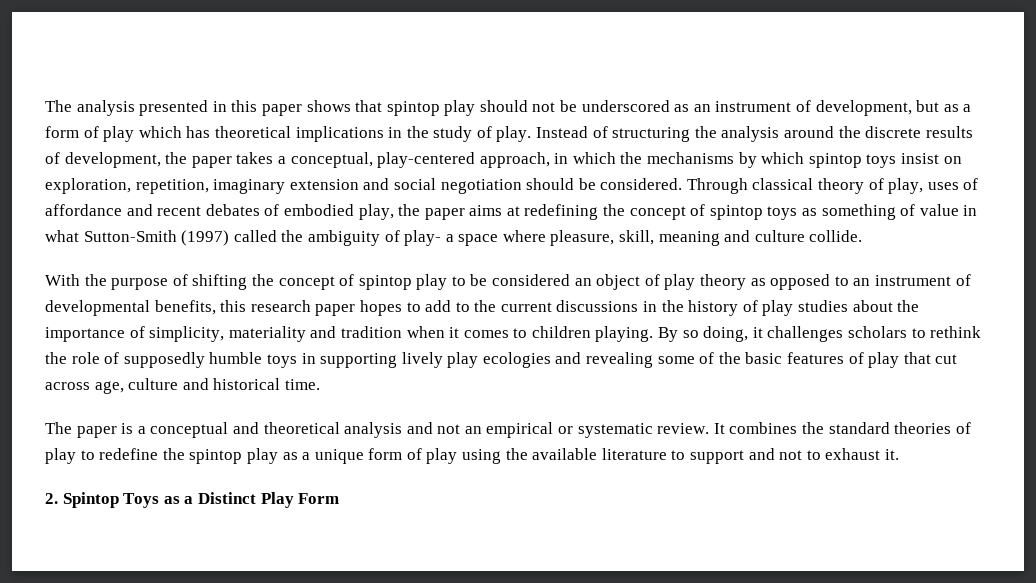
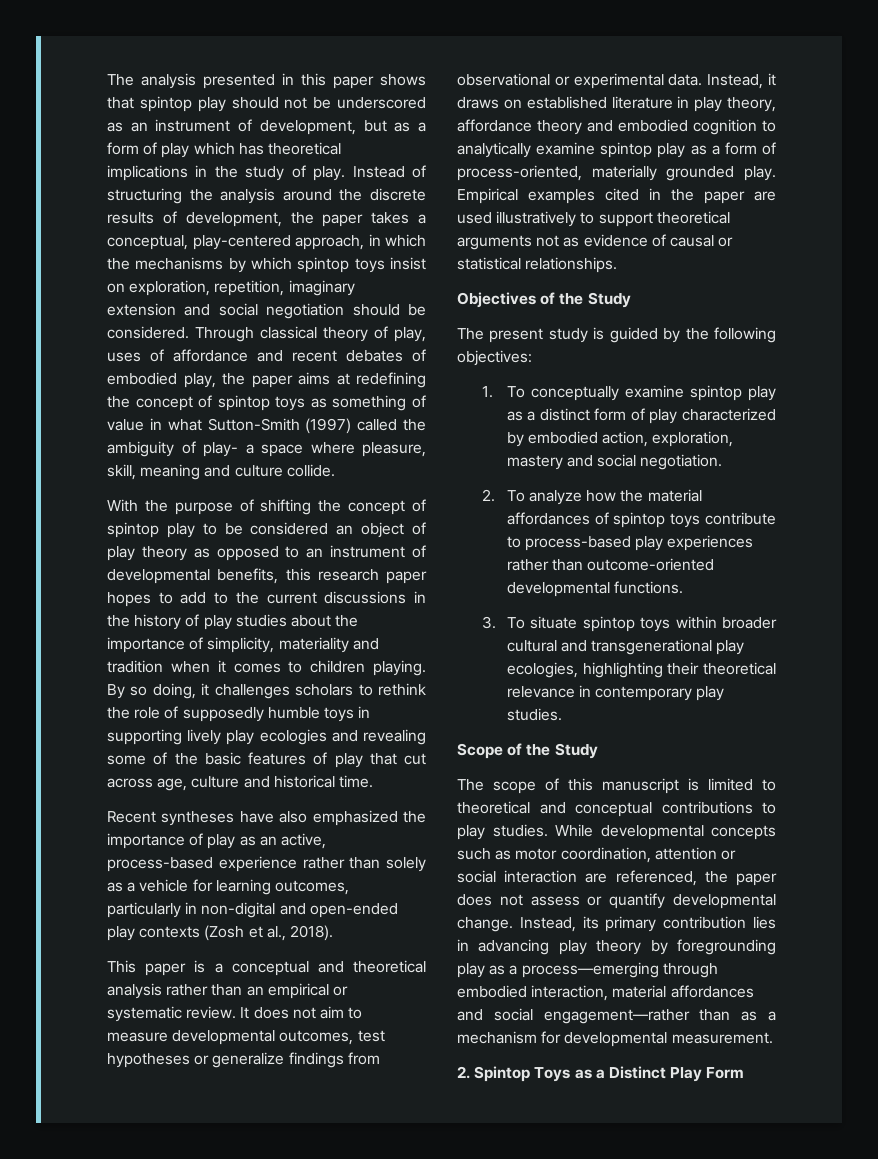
- The paper is a conceptual and theoretical analysis and not an empirical or systematic review.
+ Recent syntheses have also emphasized the importance of play as an active, process-based experience rather than solely as a vehicle for learning outcomes, particularly in non-digital and open-ended play contexts (Zosh et al., 2018).
+ This paper is a conceptual and theoretical analysis rather than an empirical or systematic review.
- It combines the standard theories of play to redefine the spintop play as a unique form of play using the available literature to support and not to exhaust it.
+ It does not aim to measure developmental outcomes, test hypotheses or generalize findings from observational or experimental data. Instead, it draws on established literature in play theory, affordance theory and embodied cognition to analytically examine spintop play as a form of process-oriented, materially grounded play. Empirical examples cited in the paper are used illustratively to support theoretical arguments not as evidence of causal or statistical relationships.
+ Objectives of the Study
+ The present study is guided by the following objectives:
+ 1. To conceptually examine spintop play as a distinct form of play characterized by embodied action, exploration, mastery and social negotiation.
+ 2. To analyze how the material affordances of spintop toys contribute to process-based play experiences rather than outcome-oriented developmental functions.
+ 3. To situate spintop toys within broader cultural and transgenerational play ecologies, highlighting their theoretical relevance in contemporary play studies.
+ Scope of the Study
+ The scope of this manuscript is limited to theoretical and conceptual contributions to play studies. While developmental concepts such as motor coordination, attention or social interaction are referenced, the paper does not assess or quantify developmental change. Instead, its primary contribution lies in advancing play theory by foregrounding play as a process—emerging through embodied interaction, material affordances and social engagement—rather than as a mechanism for developmental measurement.

